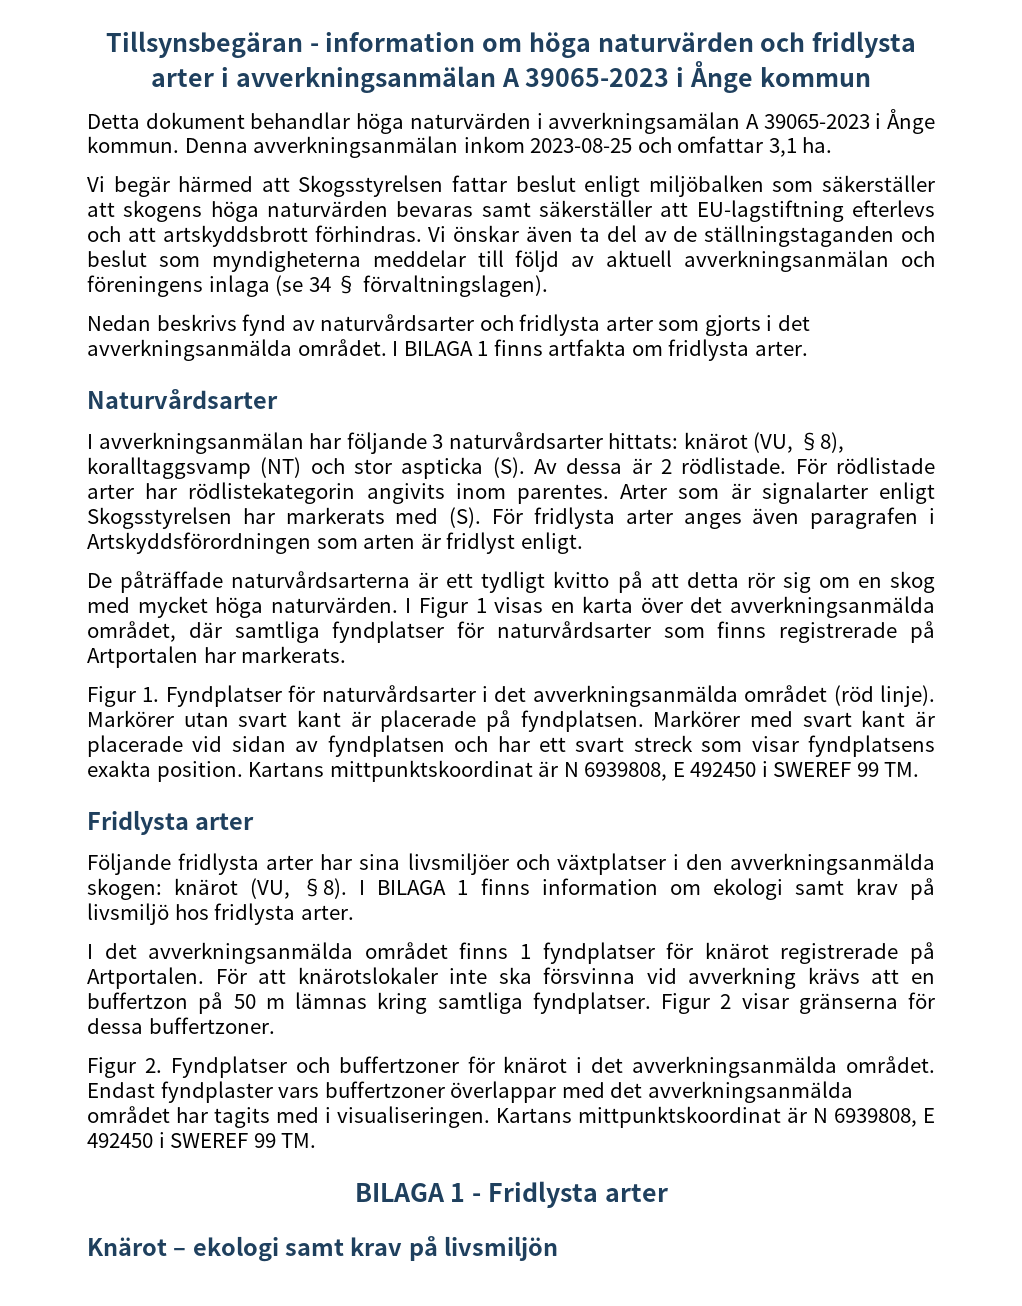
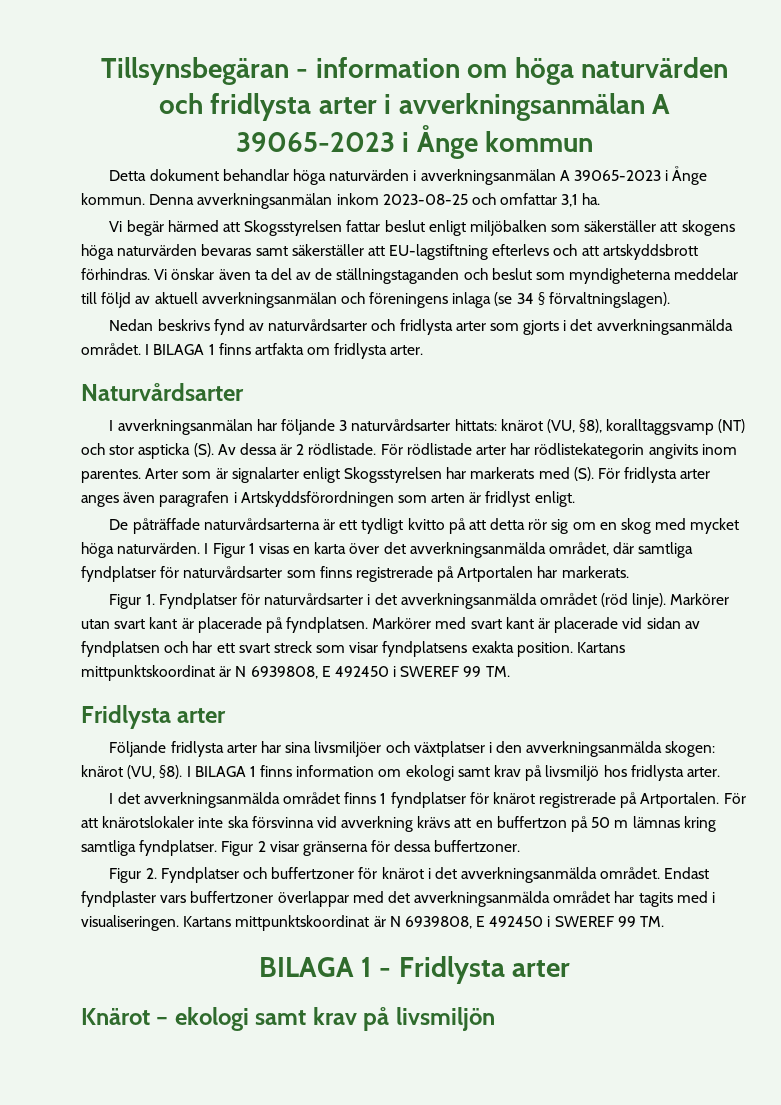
- Detta dokument behandlar höga naturvärden i avverkningsamälan A 39065-2023 i Ånge kommun.
+ Detta dokument behandlar höga naturvärden i avverkningsanmälan A 39065-2023 i Ånge kommun.

